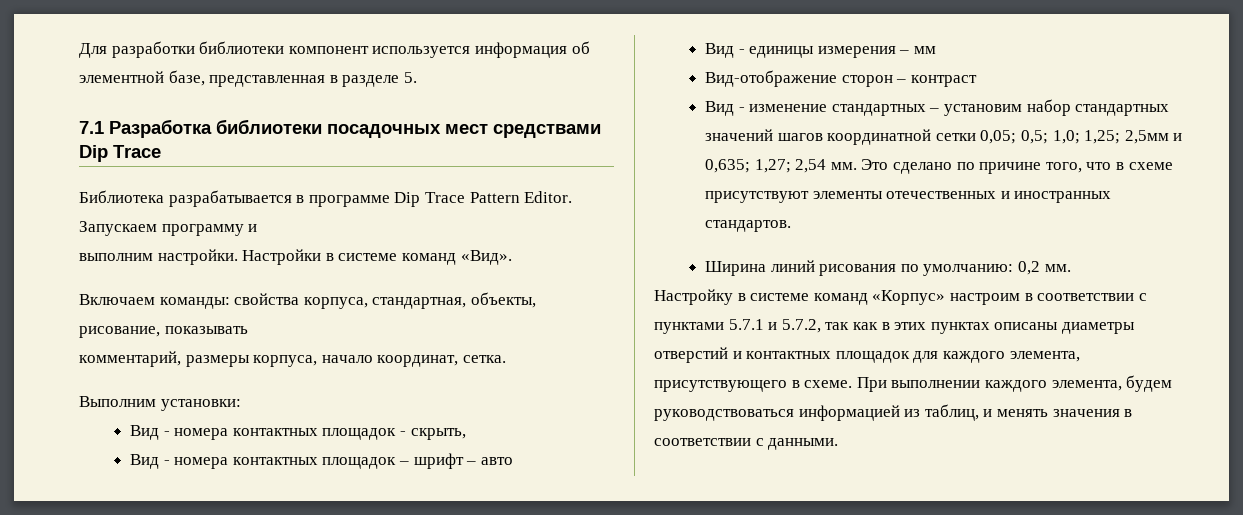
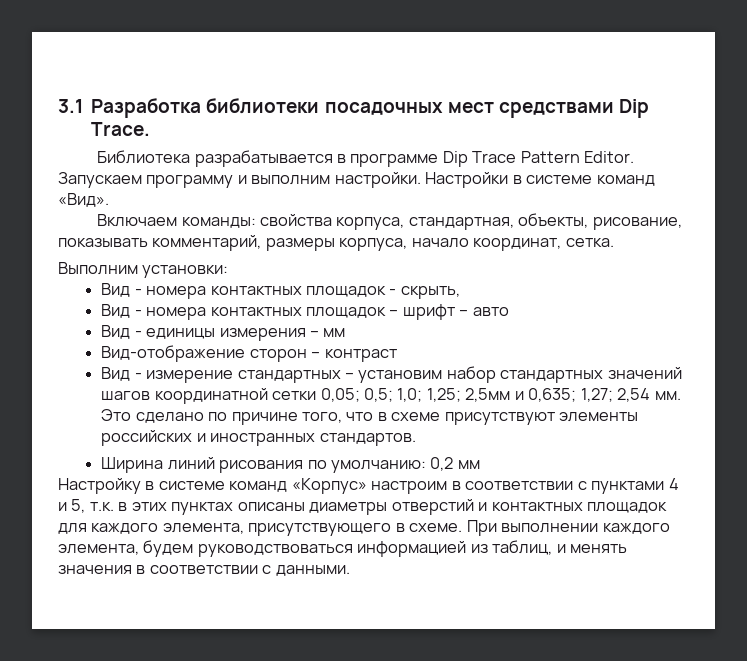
- Для разработки библиотеки компонент используется информация об элементной базе, представленная в разделе 5.
- 7.1 Разработка библиотеки посадочных мест средствами Dip Trace
+ 3.1 Разработка библиотеки посадочных мест средствами Dip Trace.
- Запускаем программу и
- выполним настройки.
+ Запускаем программу и выполним настройки.
- Включаем команды: свойства корпуса, стандартная, объекты, рисование, показывать
- комментарий, размеры корпуса, начало координат, сетка.
+ Включаем команды: свойства корпуса, стандартная, объекты, рисование, показывать комментарий, размеры корпуса, начало координат, сетка.
- Вид - изменение стандартных – установим набор стандартных значений шагов координатной сетки 0,05; 0,5; 1,0; 1,25; 2,5мм и 0,635; 1,27; 2,54 мм.
+ Вид - измерение стандартных – установим набор стандартных значений шагов координатной сетки 0,05; 0,5; 1,0; 1,25; 2,5мм и 0,635; 1,27; 2,54 мм.
- Это сделано по причине того, что в схеме присутствуют элементы отечественных и иностранных стандартов.
+ Это сделано по причине того, что в схеме присутствуют элементы российских и иностранных стандартов.
- Ширина линий рисования по умолчанию: 0,2 мм.
+ Ширина линий рисования по умолчанию: 0,2 мм
- Настройку в системе команд «Корпус» настроим в соответствии с пунктами 5.7.1 и 5.7.2, так как в этих пунктах описаны диаметры отверстий и контактных площадок для каждого элемента, присутствующего в схеме.
+ Настройку в системе команд «Корпус» настроим в соответствии с пунктами 4 и 5, т.к. в этих пунктах описаны диаметры отверстий и контактных площадок для каждого элемента, присутствующего в схеме.

